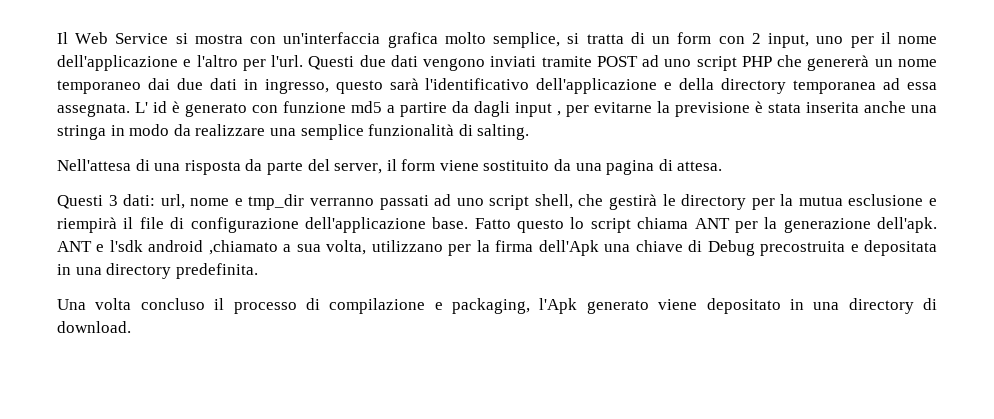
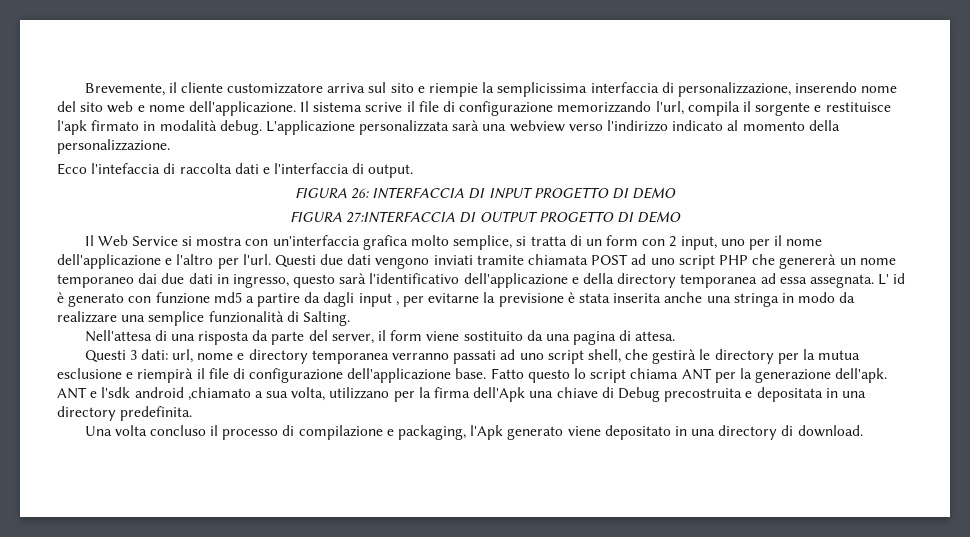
+ Brevemente, il cliente customizzatore arriva sul sito e riempie la semplicissima interfaccia di personalizzazione, inserendo nome del sito web e nome dell'applicazione. Il sistema scrive il file di configurazione memorizzando l'url, compila il sorgente e restituisce l'apk firmato in modalità debug. L'applicazione personalizzata sarà una webview verso l'indirizzo indicato al momento della personalizzazione.
+ Ecco l'intefaccia di raccolta dati e l'interfaccia di output.
+ FIGURA 26: INTERFACCIA DI INPUT PROGETTO DI DEMO
+ FIGURA 27:INTERFACCIA DI OUTPUT PROGETTO DI DEMO
- Questi due dati vengono inviati tramite POST ad uno script PHP che genererà un nome temporaneo dai due dati in ingresso, questo sarà l'identificativo dell'applicazione e della directory temporanea ad essa assegnata.
+ Questi due dati vengono inviati tramite chiamata POST ad uno script PHP che genererà un nome temporaneo dai due dati in ingresso, questo sarà l'identificativo dell'applicazione e della directory temporanea ad essa assegnata.
- L' id è generato con funzione md5 a partire da dagli input , per evitarne la previsione è stata inserita anche una stringa in modo da realizzare una semplice funzionalità di salting.
+ L' id è generato con funzione md5 a partire da dagli input , per evitarne la previsione è stata inserita anche una stringa in modo da realizzare una semplice funzionalità di Salting.
- Questi 3 dati: url, nome e tmp_dir verranno passati ad uno script shell, che gestirà le directory per la mutua esclusione e riempirà il file di configurazione dell'applicazione base.
+ Questi 3 dati: url, nome e directory temporanea verranno passati ad uno script shell, che gestirà le directory per la mutua esclusione e riempirà il file di configurazione dell'applicazione base.

